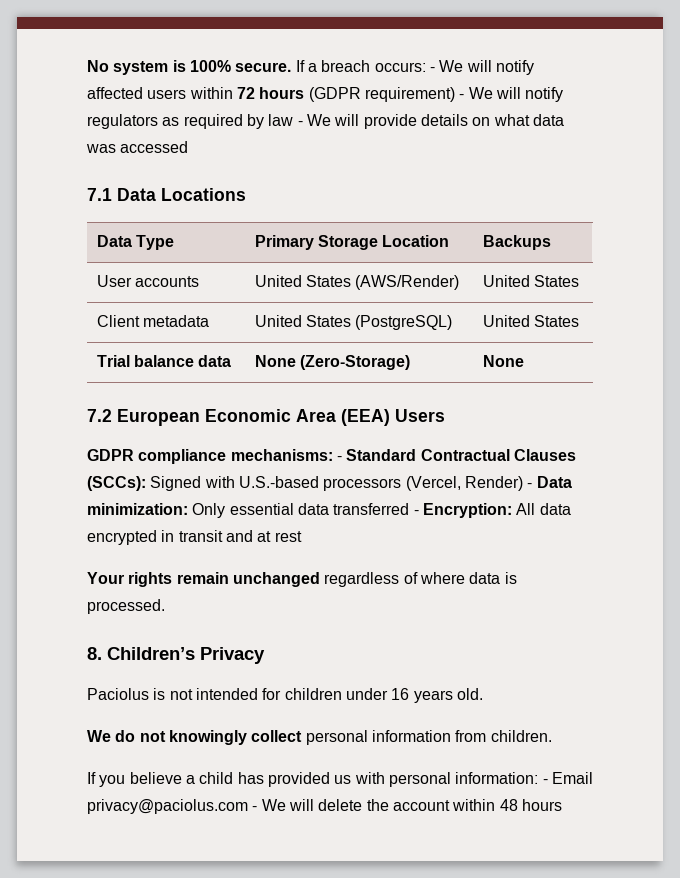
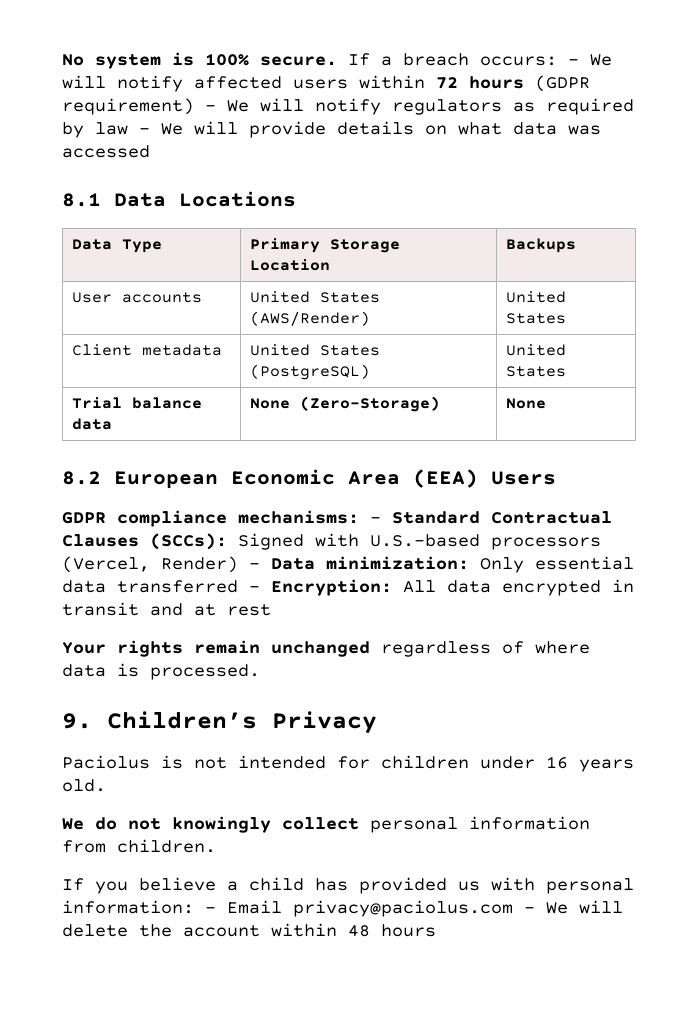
- 7.1 Data Locations
+ 8.1 Data Locations
- 7.2 European Economic Area (EEA) Users
+ 8.2 European Economic Area (EEA) Users
- 8. Children’s Privacy
+ 9. Children’s Privacy

